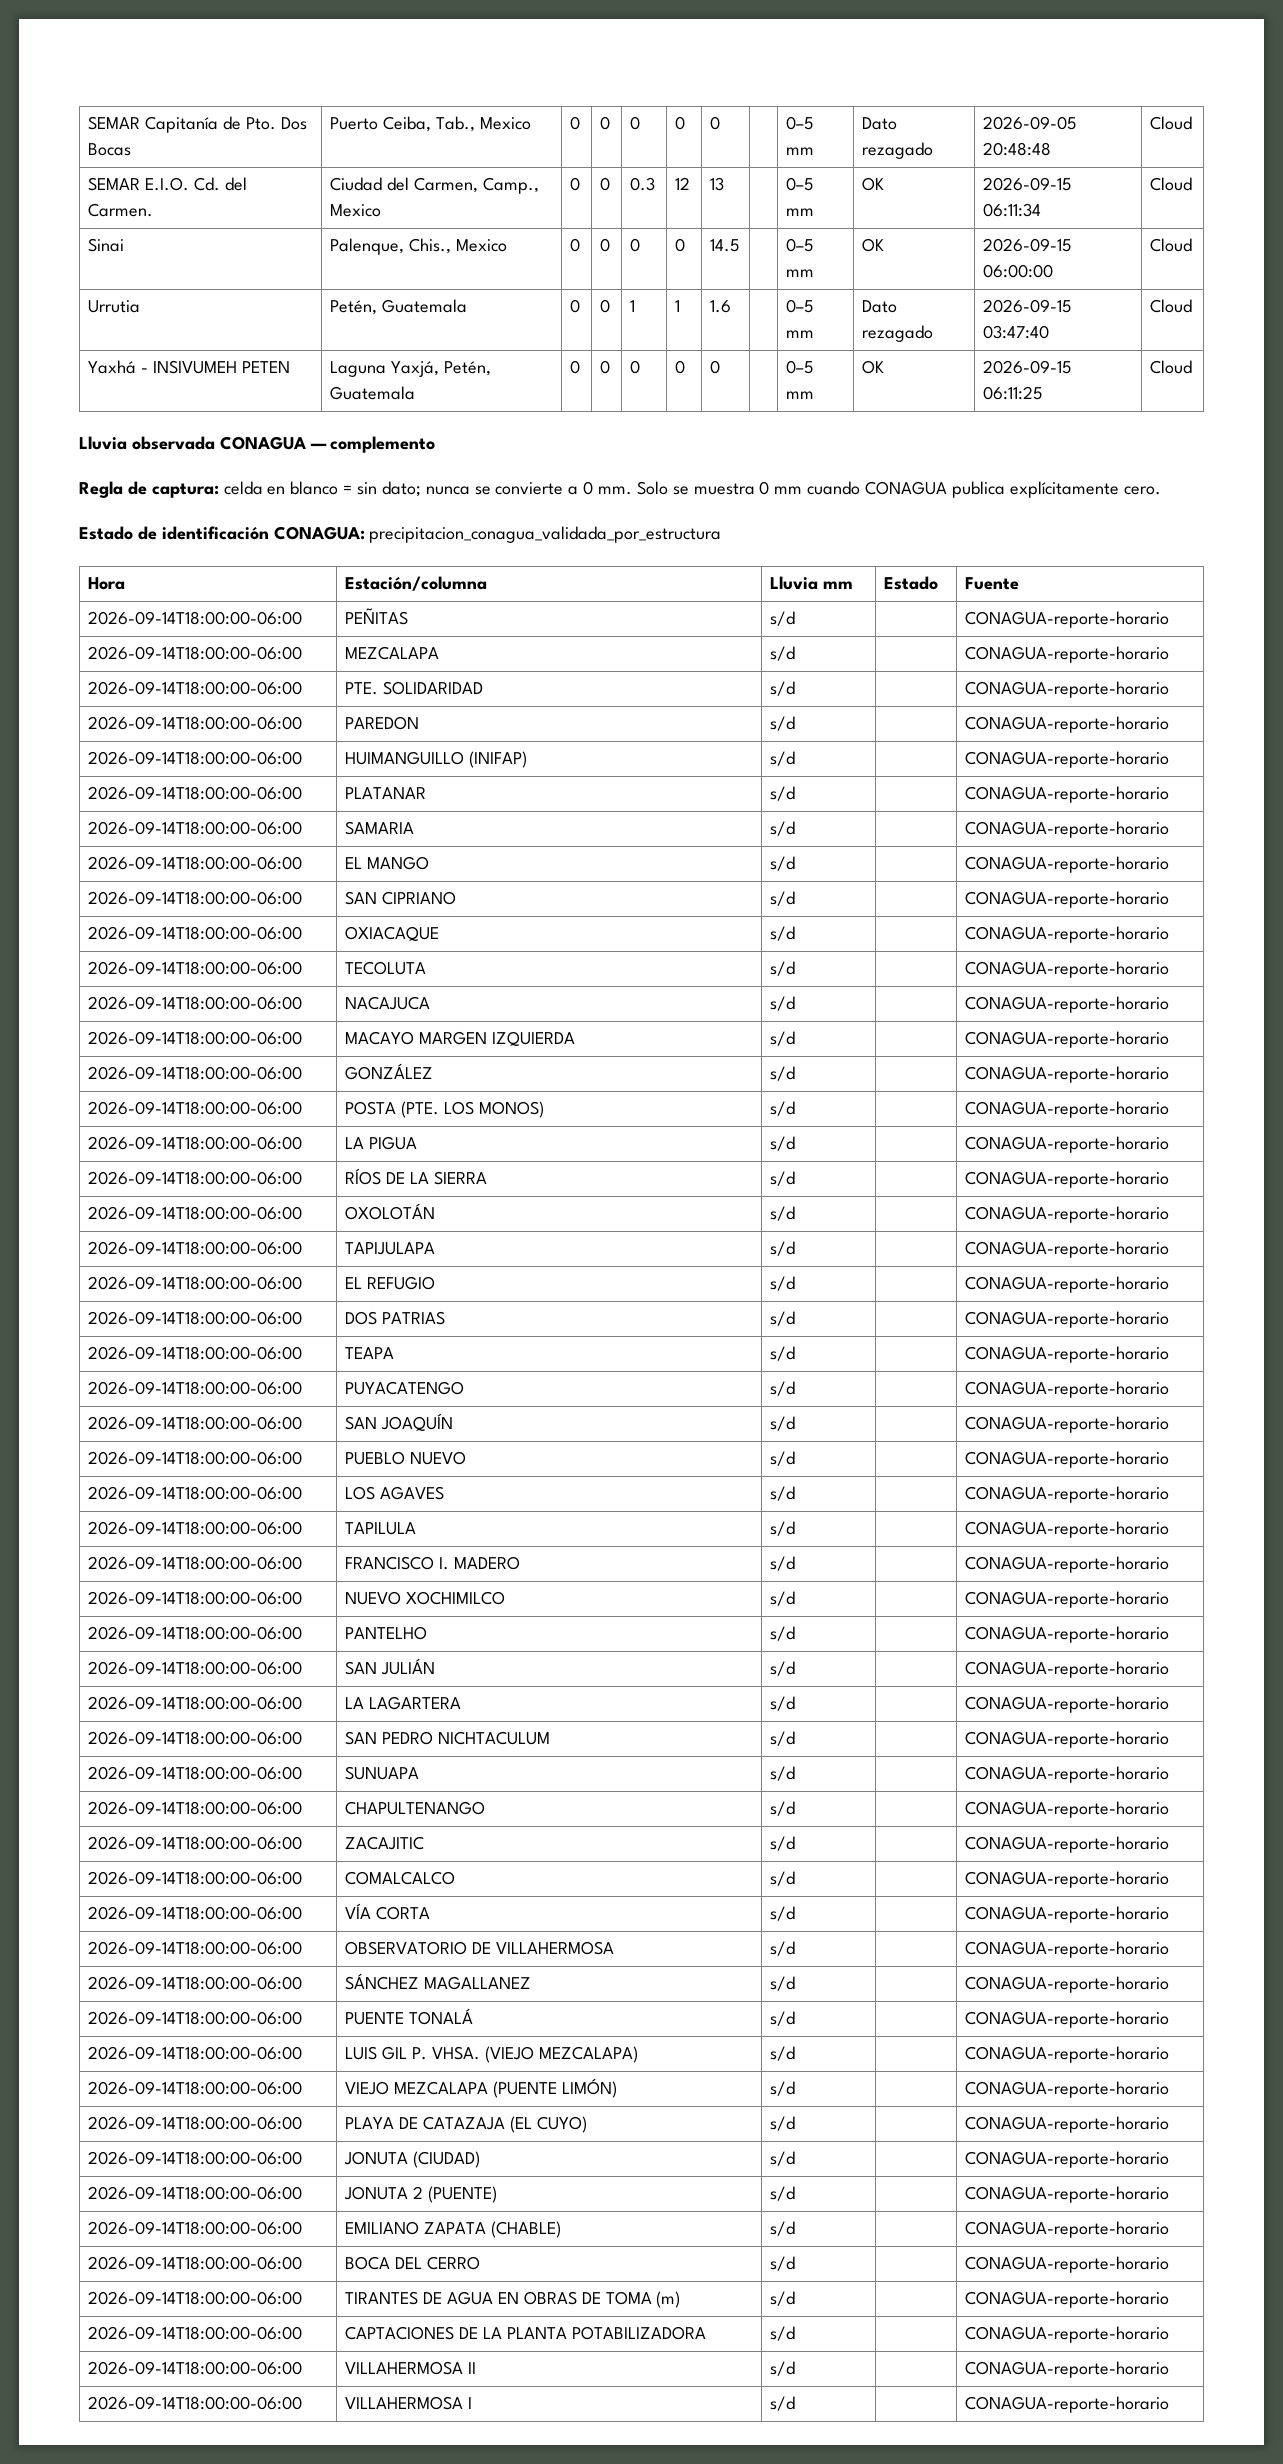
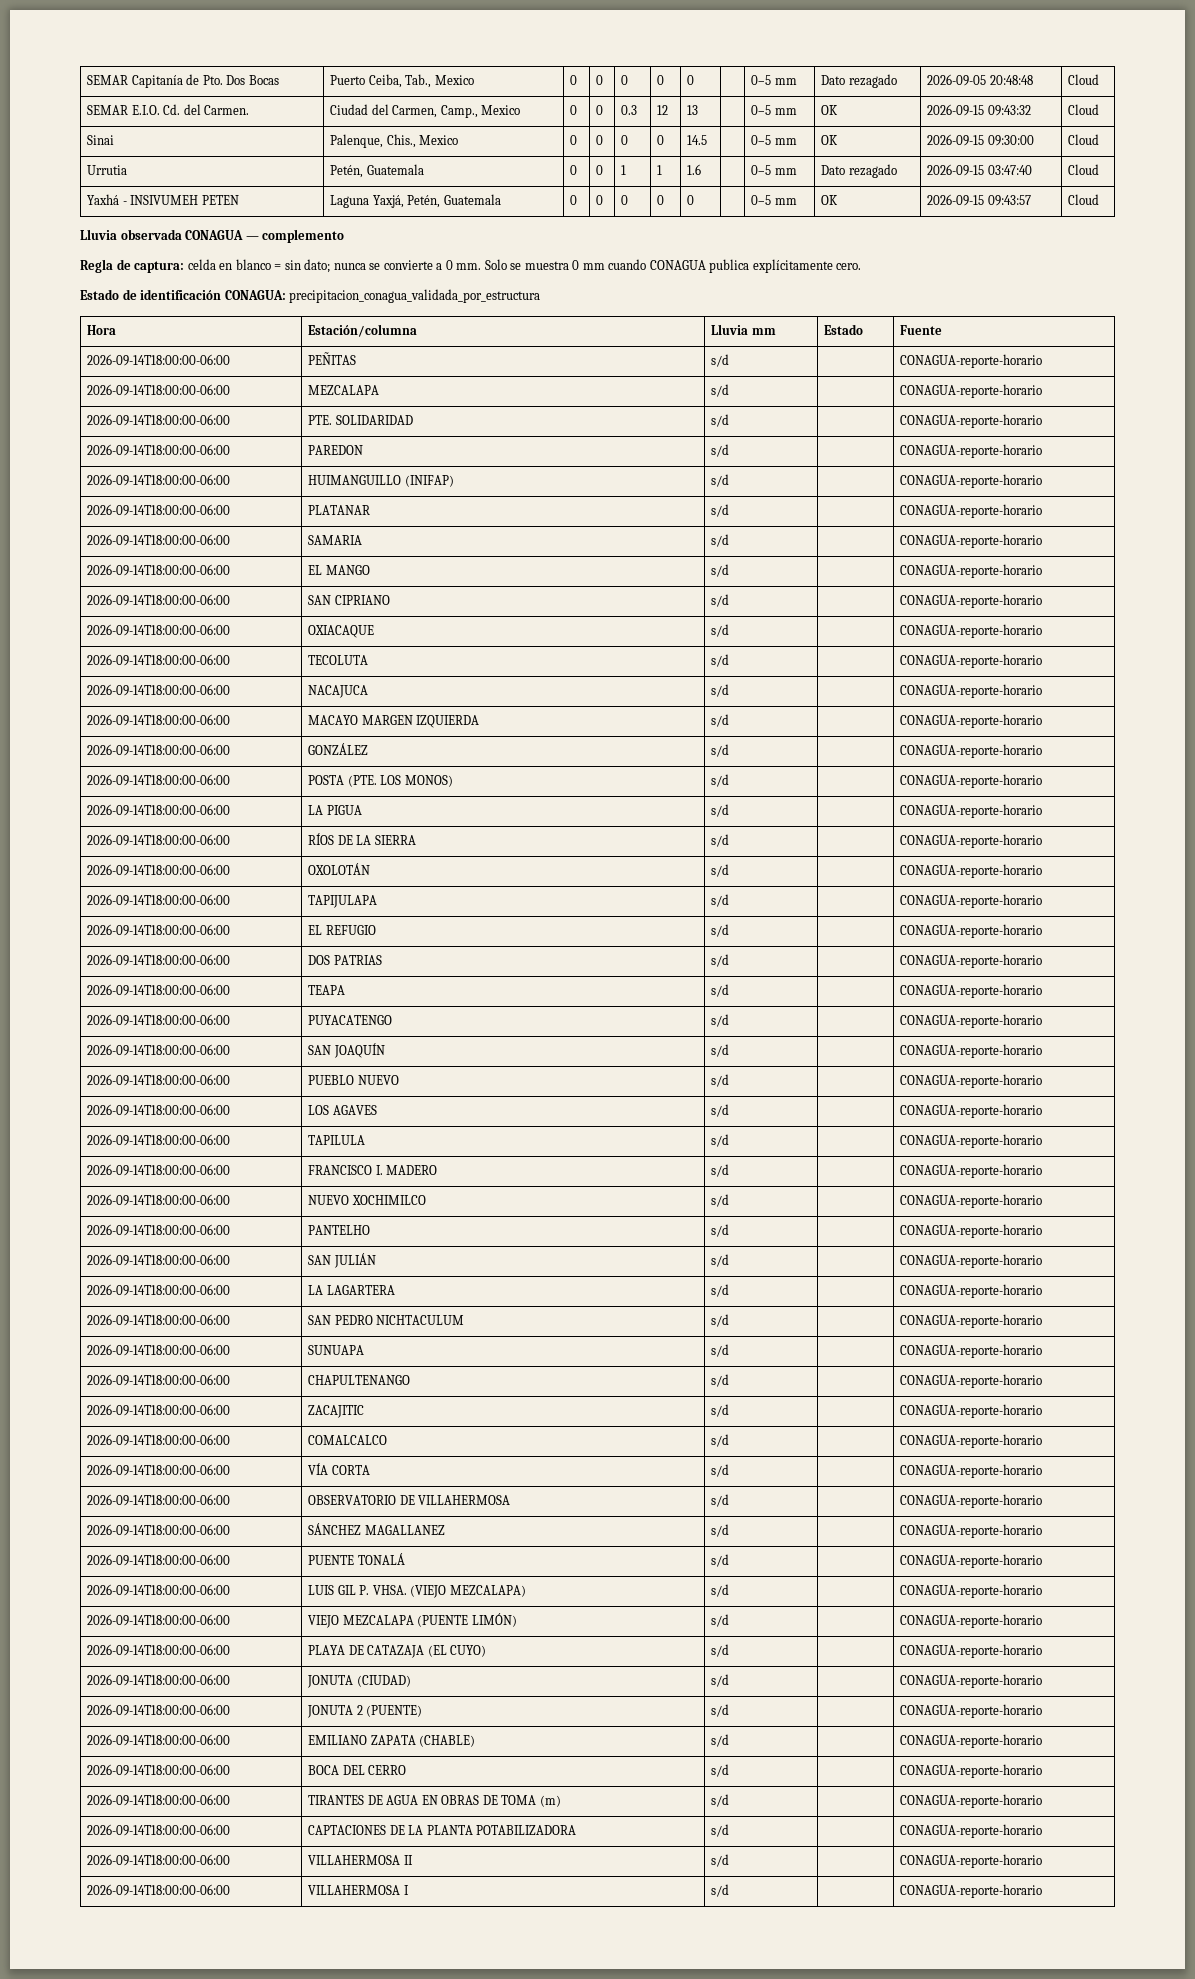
- SEMAR E.I.O. Cd. del Carmen. | Ciudad del Carmen, Camp., Mexico | 0 | 0 | 0.3 | 12 | 13 | | 0–5 mm | OK | 2026-09-15 06:11:34 | Cloud
+ SEMAR E.I.O. Cd. del Carmen. | Ciudad del Carmen, Camp., Mexico | 0 | 0 | 0.3 | 12 | 13 | | 0–5 mm | OK | 2026-09-15 09:43:32 | Cloud
- Sinai | Palenque, Chis., Mexico | 0 | 0 | 0 | 0 | 14.5 | | 0–5 mm | OK | 2026-09-15 06:00:00 | Cloud
+ Sinai | Palenque, Chis., Mexico | 0 | 0 | 0 | 0 | 14.5 | | 0–5 mm | OK | 2026-09-15 09:30:00 | Cloud
- Yaxhá - INSIVUMEH PETEN | Laguna Yaxjá, Petén, Guatemala | 0 | 0 | 0 | 0 | 0 | | 0–5 mm | OK | 2026-09-15 06:11:25 | Cloud
+ Yaxhá - INSIVUMEH PETEN | Laguna Yaxjá, Petén, Guatemala | 0 | 0 | 0 | 0 | 0 | | 0–5 mm | OK | 2026-09-15 09:43:57 | Cloud

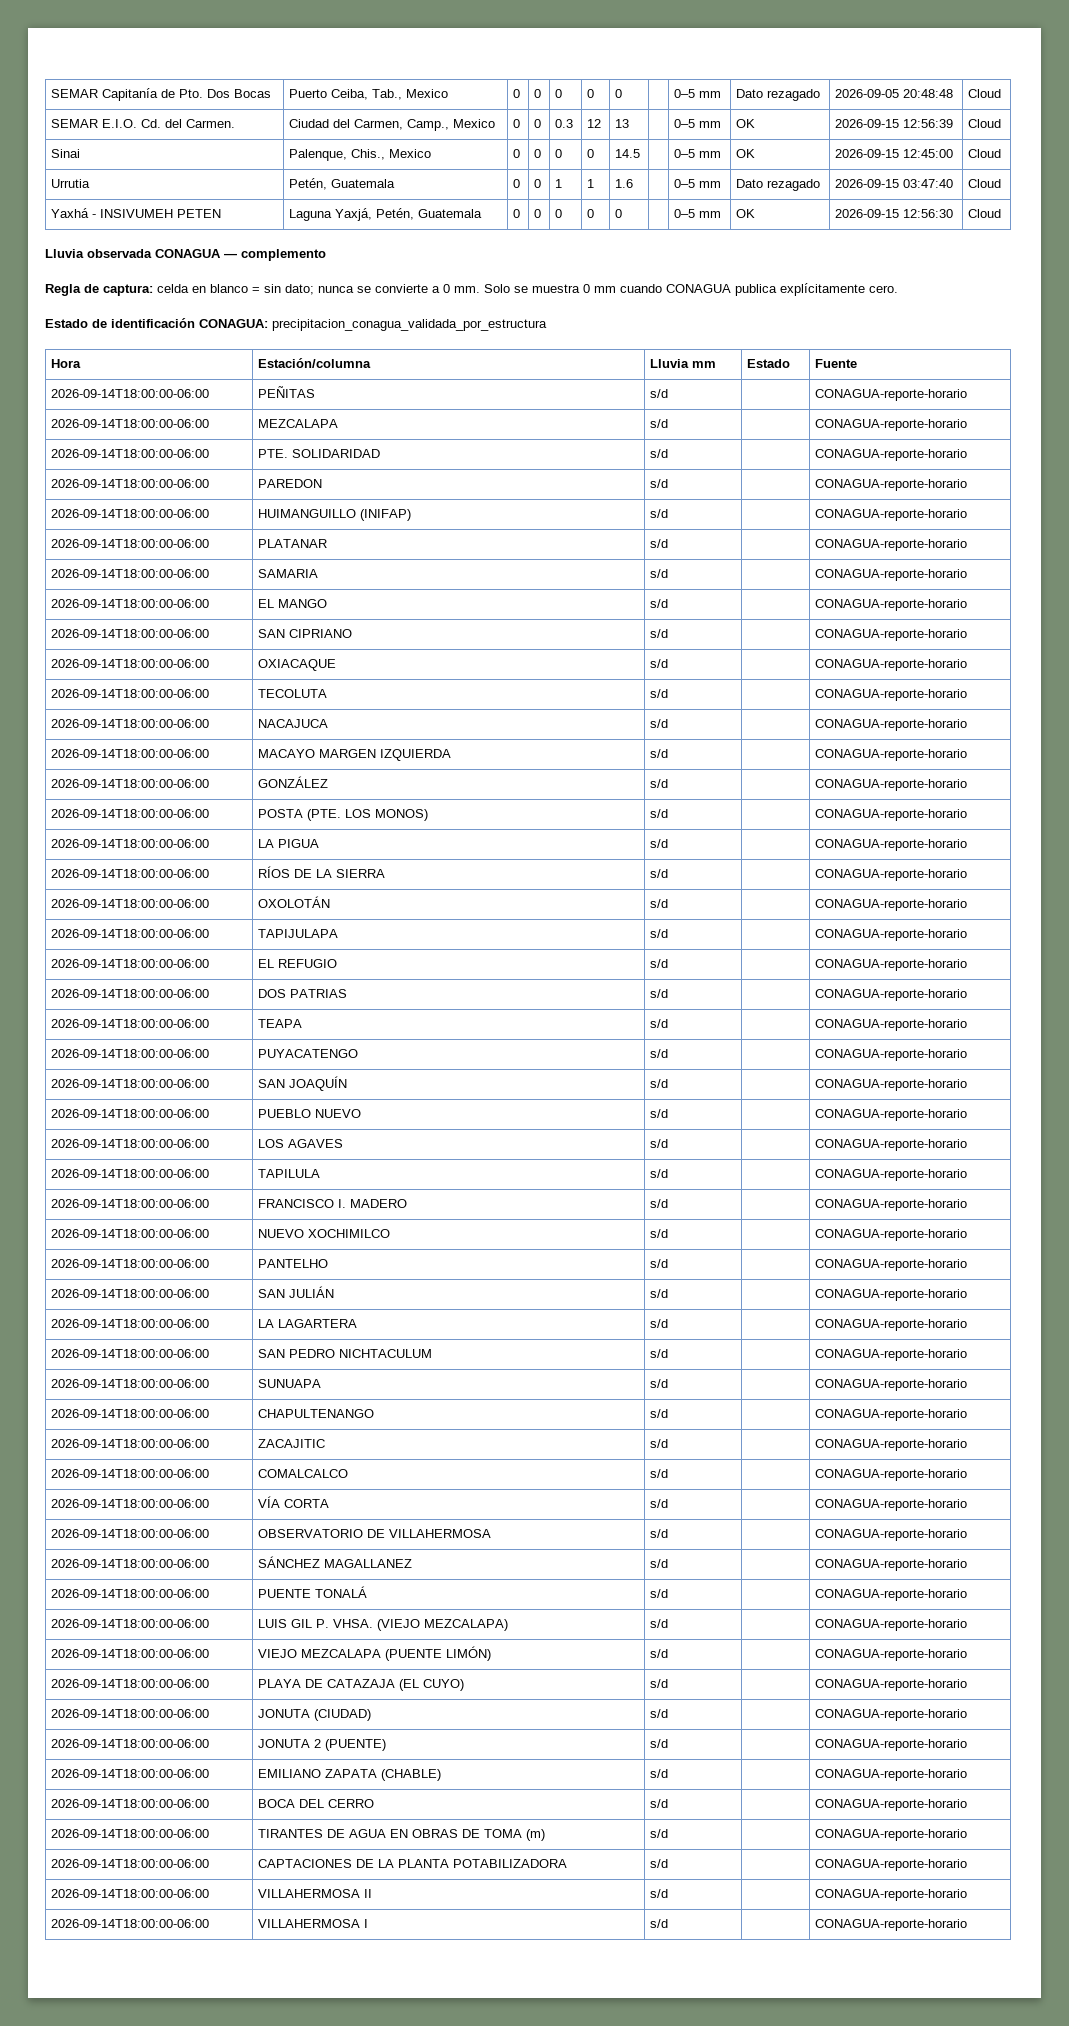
- SEMAR E.I.O. Cd. del Carmen. | Ciudad del Carmen, Camp., Mexico | 0 | 0 | 0.3 | 12 | 13 | | 0–5 mm | OK | 2026-09-15 09:43:32 | Cloud
+ SEMAR E.I.O. Cd. del Carmen. | Ciudad del Carmen, Camp., Mexico | 0 | 0 | 0.3 | 12 | 13 | | 0–5 mm | OK | 2026-09-15 12:56:39 | Cloud
- Sinai | Palenque, Chis., Mexico | 0 | 0 | 0 | 0 | 14.5 | | 0–5 mm | OK | 2026-09-15 09:30:00 | Cloud
+ Sinai | Palenque, Chis., Mexico | 0 | 0 | 0 | 0 | 14.5 | | 0–5 mm | OK | 2026-09-15 12:45:00 | Cloud
- Yaxhá - INSIVUMEH PETEN | Laguna Yaxjá, Petén, Guatemala | 0 | 0 | 0 | 0 | 0 | | 0–5 mm | OK | 2026-09-15 09:43:57 | Cloud
+ Yaxhá - INSIVUMEH PETEN | Laguna Yaxjá, Petén, Guatemala | 0 | 0 | 0 | 0 | 0 | | 0–5 mm | OK | 2026-09-15 12:56:30 | Cloud

